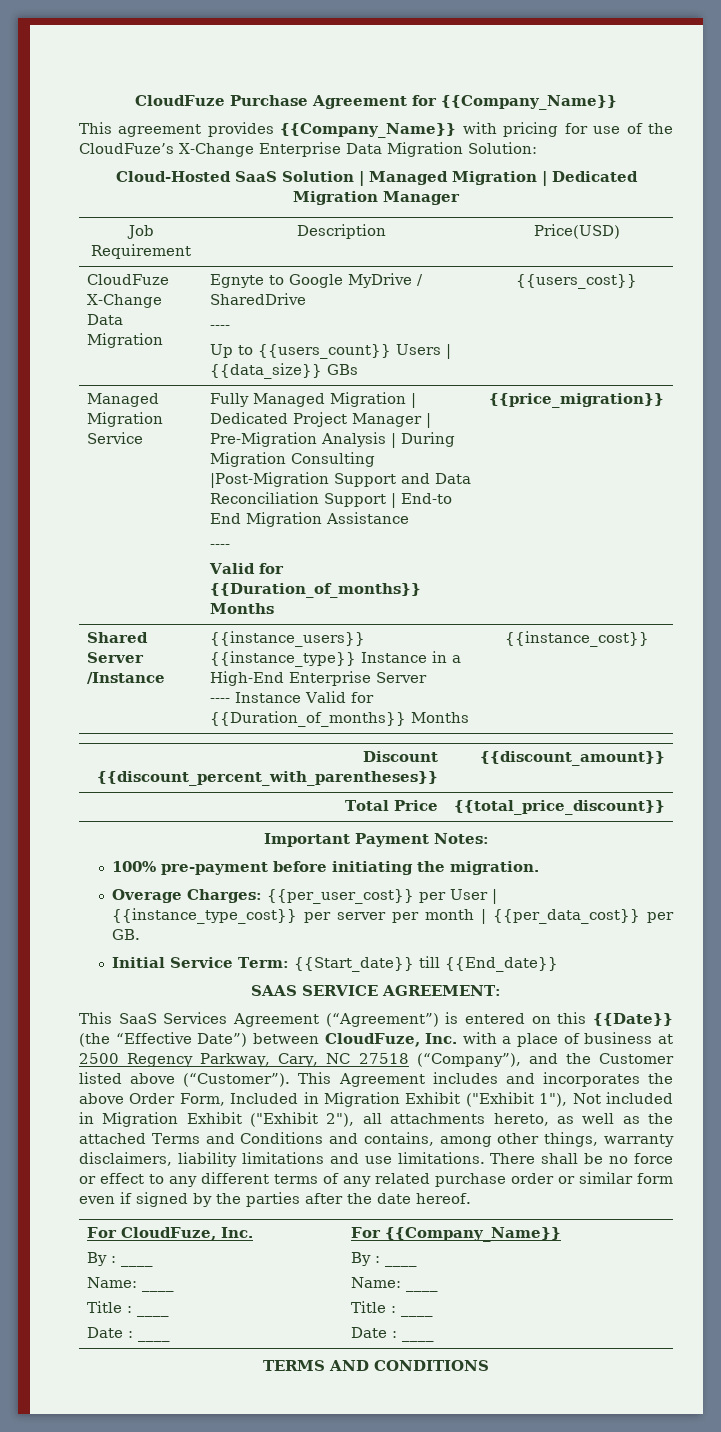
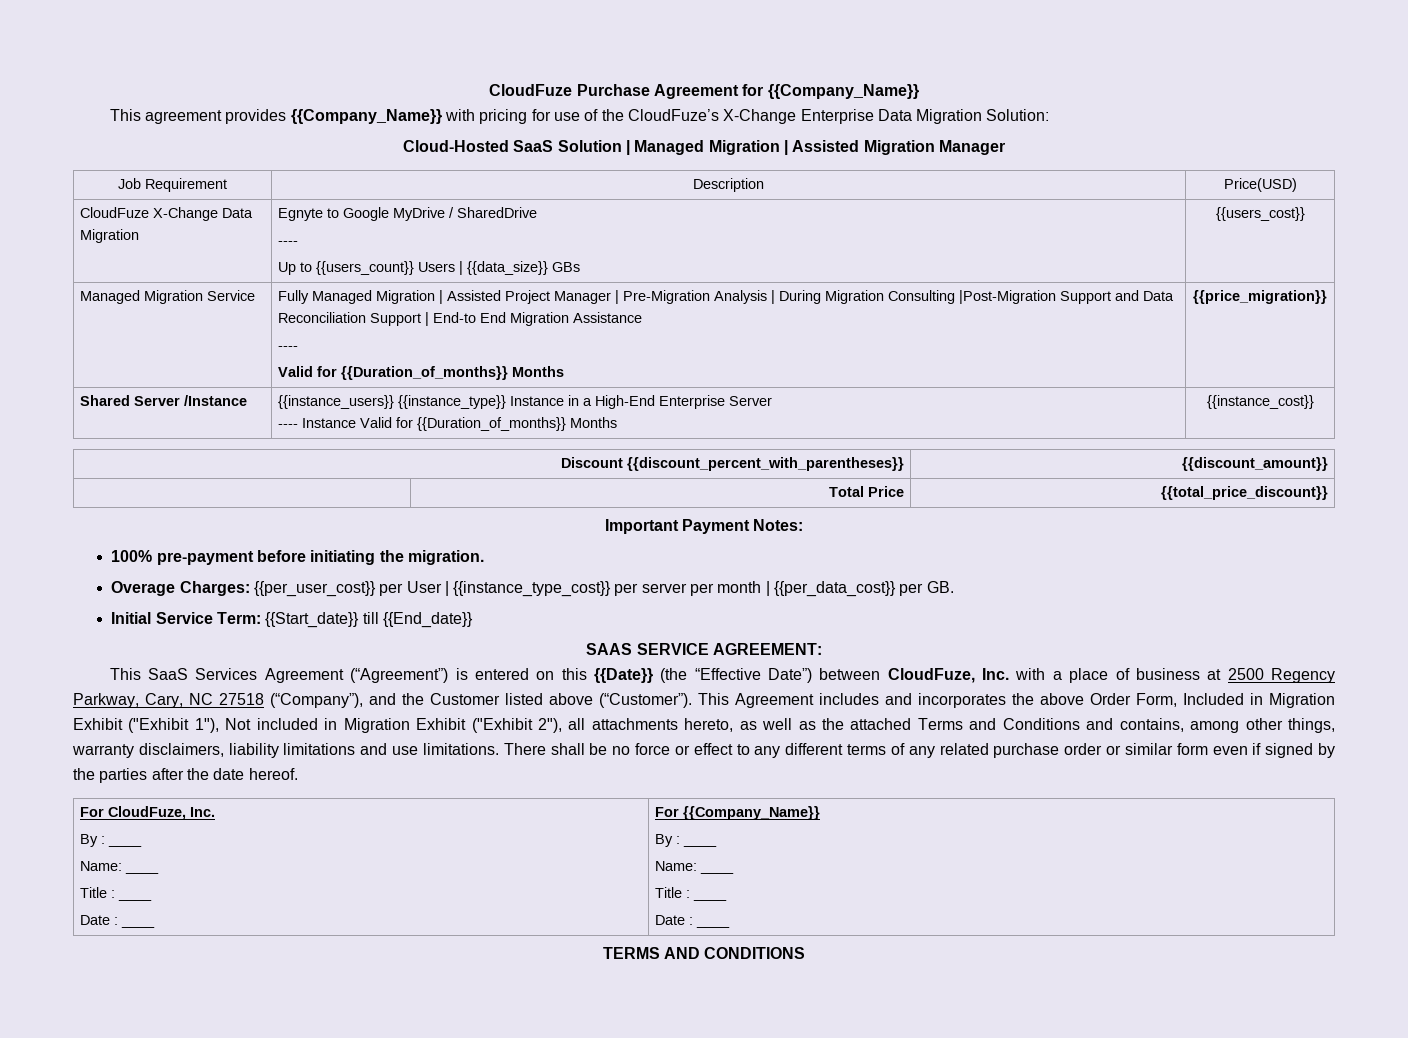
- Cloud-Hosted SaaS Solution | Managed Migration | Dedicated Migration Manager
+ Cloud-Hosted SaaS Solution | Managed Migration | Assisted Migration Manager
- Managed Migration Service | Fully Managed Migration | Dedicated Project Manager | Pre-Migration Analysis | During Migration Consulting |Post-Migration Support and Data Reconciliation Support | End-to End Migration Assistance
+ Managed Migration Service | Fully Managed Migration | Assisted Project Manager | Pre-Migration Analysis | During Migration Consulting |Post-Migration Support and Data Reconciliation Support | End-to End Migration Assistance

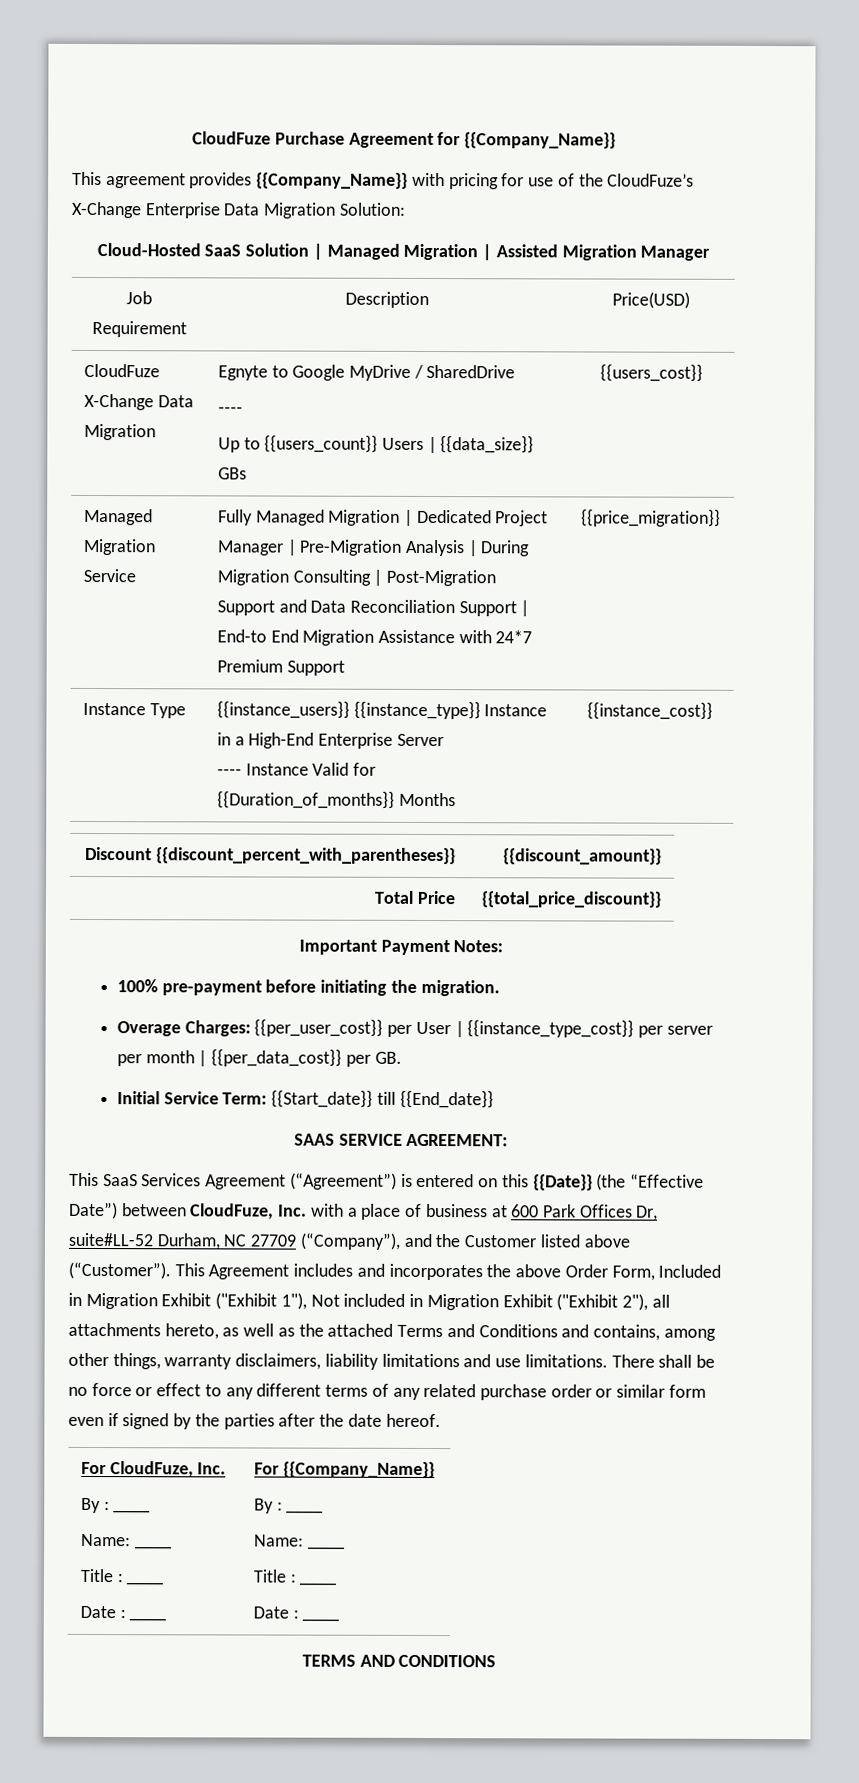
- Managed Migration Service | Fully Managed Migration | Assisted Project Manager | Pre-Migration Analysis | During Migration Consulting |Post-Migration Support and Data Reconciliation Support | End-to End Migration Assistance
- ----
- Valid for {{Duration_of_months}} Months | {{price_migration}}
- Shared Server /Instance | {{instance_users}} {{instance_type}} Instance in a High-End Enterprise Server
+ Managed Migration Service | Fully Managed Migration | Dedicated Project Manager | Pre-Migration Analysis | During Migration Consulting | Post-Migration Support and Data Reconciliation Support | End-to End Migration Assistance with 24*7 Premium Support | {{price_migration}}
+ Instance Type | {{instance_users}} {{instance_type}} Instance in a High-End Enterprise Server
- This SaaS Services Agreement (“Agreement”) is entered on this {{Date}} (the “Effective Date”) between CloudFuze, Inc. with a place of business at 2500 Regency Parkway, Cary, NC 27518 (“Company”), and the Customer listed above (“Customer”).
+ This SaaS Services Agreement (“Agreement”) is entered on this {{Date}} (the “Effective Date”) between CloudFuze, Inc. with a place of business at 600 Park Offices Dr, suite#LL-52 Durham, NC 27709 (“Company”), and the Customer listed above (“Customer”).

